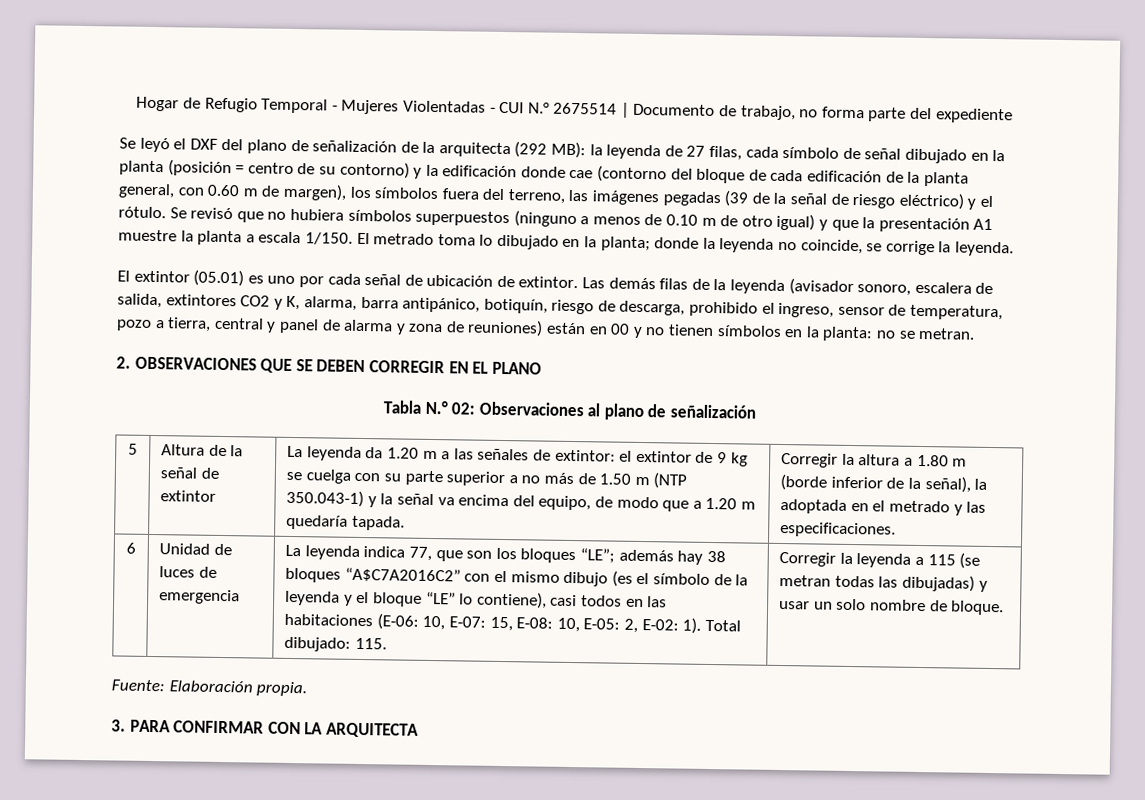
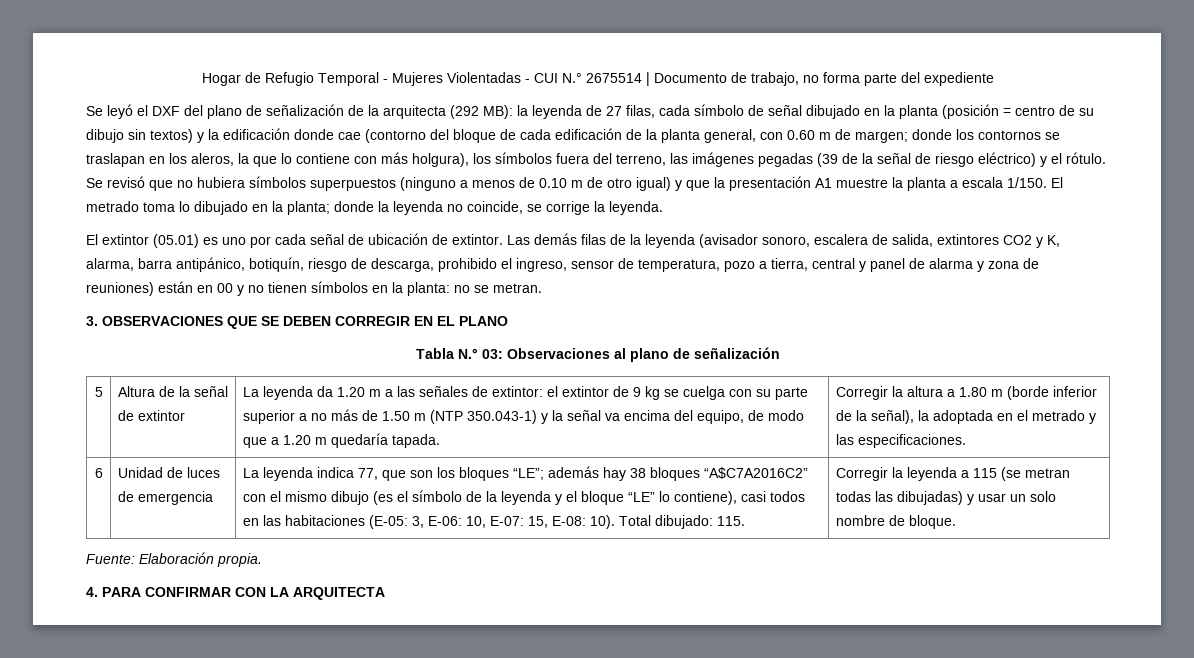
- la leyenda de 27 filas, cada símbolo de señal dibujado en la planta (posición = centro de su contorno) y la edificación donde cae (contorno del bloque de cada edificación de la planta general, con 0.60 m de margen), los símbolos fuera del terreno, las imágenes pegadas (39 de la señal de riesgo eléctrico) y el rótulo.
+ la leyenda de 27 filas, cada símbolo de señal dibujado en la planta (posición = centro de su dibujo sin textos) y la edificación donde cae (contorno del bloque de cada edificación de la planta general, con 0.60 m de margen; donde los contornos se traslapan en los aleros, la que lo contiene con más holgura), los símbolos fuera del terreno, las imágenes pegadas (39 de la señal de riesgo eléctrico) y el rótulo.
- 2. OBSERVACIONES QUE SE DEBEN CORREGIR EN EL PLANO
+ 3. OBSERVACIONES QUE SE DEBEN CORREGIR EN EL PLANO
- Tabla N.° 02: Observaciones al plano de señalización
+ Tabla N.° 03: Observaciones al plano de señalización
- La leyenda indica 77, que son los bloques “LE”; además hay 38 bloques “A$C7A2016C2” con el mismo dibujo (es el símbolo de la leyenda y el bloque “LE” lo contiene), casi todos en las habitaciones (E-06: 10, E-07: 15, E-08: 10, E-05: 2, E-02: 1).
+ La leyenda indica 77, que son los bloques “LE”; además hay 38 bloques “A$C7A2016C2” con el mismo dibujo (es el símbolo de la leyenda y el bloque “LE” lo contiene), casi todos en las habitaciones (E-05: 3, E-06: 10, E-07: 15, E-08: 10).
- 3. PARA CONFIRMAR CON LA ARQUITECTA
+ 4. PARA CONFIRMAR CON LA ARQUITECTA

